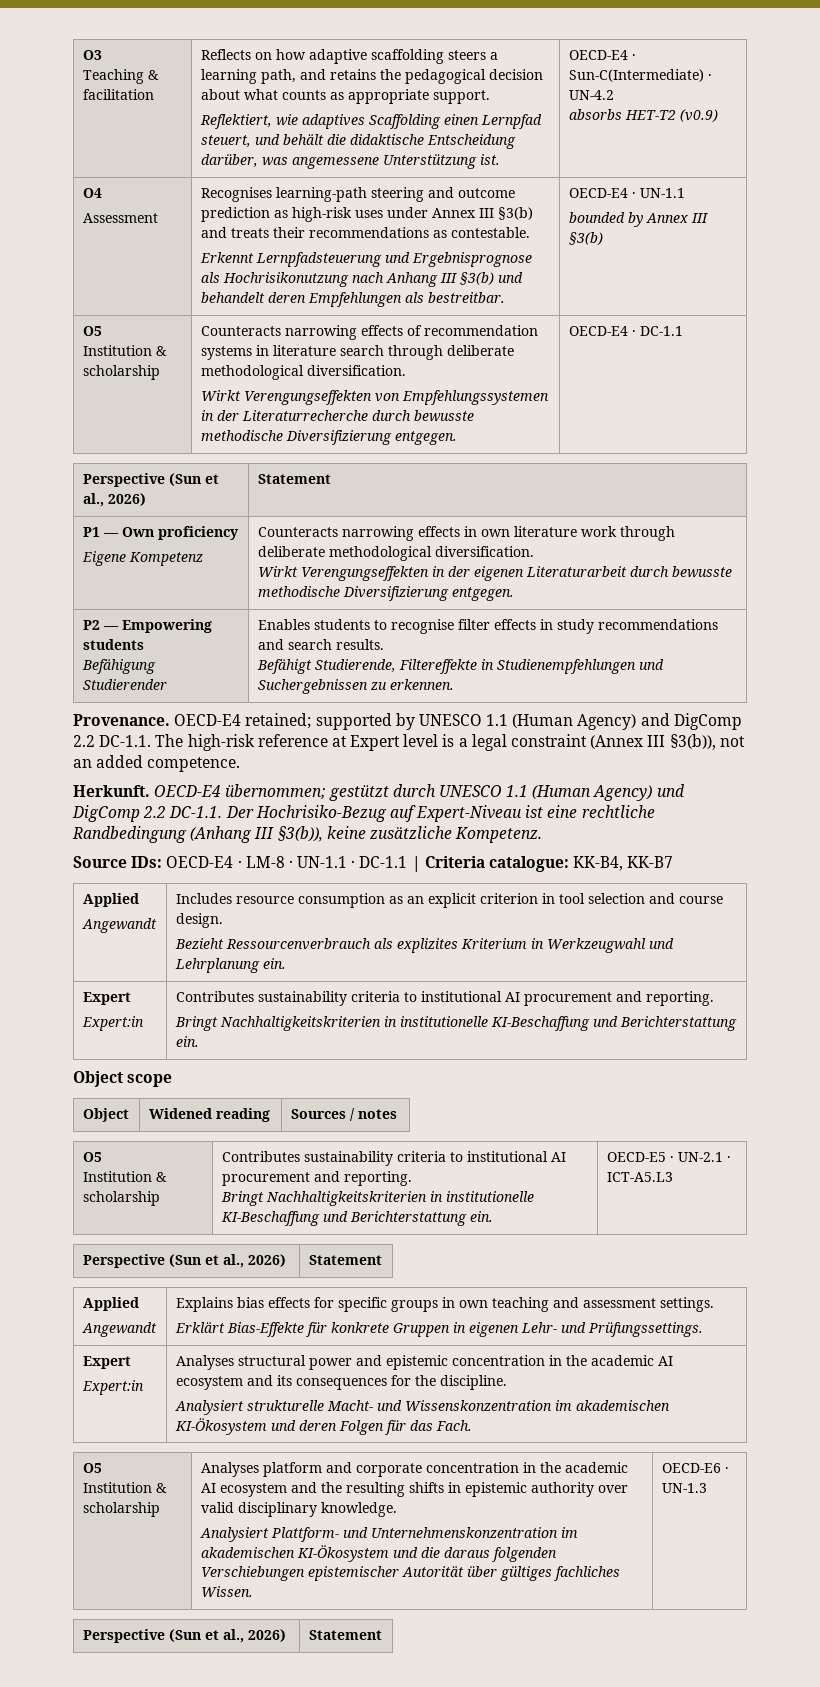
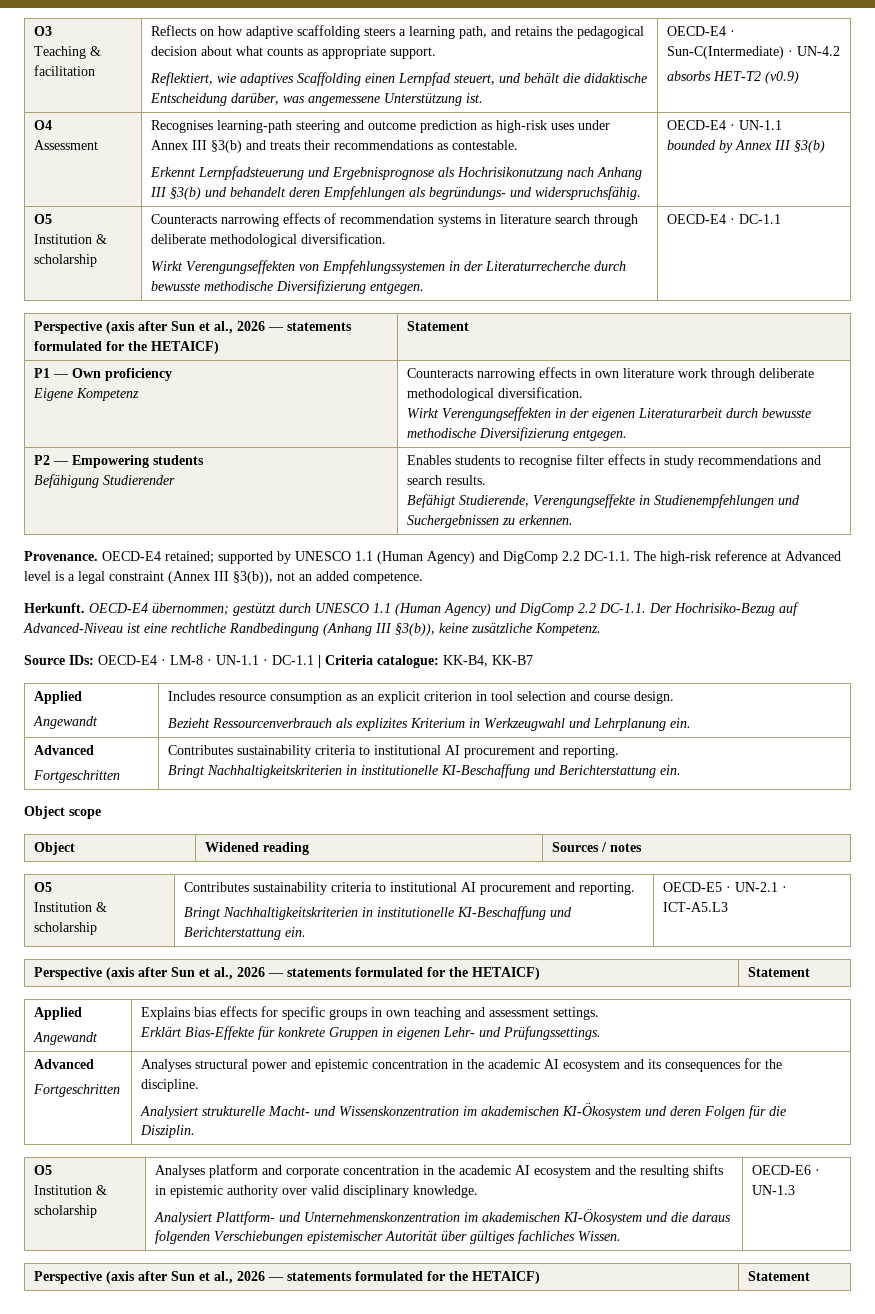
- Erkennt Lernpfadsteuerung und Ergebnisprognose als Hochrisikonutzung nach Anhang III §3(b) und behandelt deren Empfehlungen als bestreitbar.
+ Erkennt Lernpfadsteuerung und Ergebnisprognose als Hochrisikonutzung nach Anhang III §3(b) und behandelt deren Empfehlungen als begründungs- und widerspruchsfähig.
  bounded by Annex III §3(b)
  O5
  Institution & scholarship | Counteracts narrowing effects of recommendation systems in literature search through deliberate methodological diversification.
  Wirkt Verengungseffekten von Empfehlungssystemen in der Literaturrecherche durch bewusste methodische Diversifizierung entgegen. | OECD-E4 · DC-1.1
- Perspective (Sun et al., 2026) | Statement
+ Perspective (axis after Sun et al., 2026 — statements formulated for the HETAICF) | Statement
  P2 — Empowering students
  Befähigung Studierender | Enables students to recognise filter effects in study recommendations and search results.
- Befähigt Studierende, Filtereffekte in Studienempfehlungen und Suchergebnissen zu erkennen.
+ Befähigt Studierende, Verengungseffekte in Studienempfehlungen und Suchergebnissen zu erkennen.
- OECD-E4 retained; supported by UNESCO 1.1 (Human Agency) and DigComp 2.2 DC-1.1. The high-risk reference at Expert level is a legal constraint (Annex III §3(b)), not an added competence.
+ OECD-E4 retained; supported by UNESCO 1.1 (Human Agency) and DigComp 2.2 DC-1.1. The high-risk reference at Advanced level is a legal constraint (Annex III §3(b)), not an added competence.
- OECD-E4 übernommen; gestützt durch UNESCO 1.1 (Human Agency) und DigComp 2.2 DC-1.1. Der Hochrisiko-Bezug auf Expert-Niveau ist eine rechtliche Randbedingung (Anhang III §3(b)), keine zusätzliche Kompetenz.
+ OECD-E4 übernommen; gestützt durch UNESCO 1.1 (Human Agency) und DigComp 2.2 DC-1.1. Der Hochrisiko-Bezug auf Advanced-Niveau ist eine rechtliche Randbedingung (Anhang III §3(b)), keine zusätzliche Kompetenz.
  Source IDs: OECD-E4 · LM-8 · UN-1.1 · DC-1.1 | Criteria catalogue: KK-B4, KK-B7
  Applied
  Angewandt | Includes resource consumption as an explicit criterion in tool selection and course design.
  Bezieht Ressourcenverbrauch als explizites Kriterium in Werkzeugwahl und Lehrplanung ein.
- Expert
- Expert:in | Contributes sustainability criteria to institutional AI procurement and reporting.
+ Advanced
+ Fortgeschritten | Contributes sustainability criteria to institutional AI procurement and reporting.
  Object | Widened reading | Sources / notes
  O5
  Institution & scholarship | Contributes sustainability criteria to institutional AI procurement and reporting.
  Bringt Nachhaltigkeitskriterien in institutionelle KI-Beschaffung und Berichterstattung ein. | OECD-E5 · UN-2.1 · ICT-A5.L3
- Perspective (Sun et al., 2026) | Statement
+ Perspective (axis after Sun et al., 2026 — statements formulated for the HETAICF) | Statement
  Applied
  Angewandt | Explains bias effects for specific groups in own teaching and assessment settings.
  Erklärt Bias-Effekte für konkrete Gruppen in eigenen Lehr- und Prüfungssettings.
- Expert
- Expert:in | Analyses structural power and epistemic concentration in the academic AI ecosystem and its consequences for the discipline.
- Analysiert strukturelle Macht- und Wissenskonzentration im akademischen KI-Ökosystem und deren Folgen für das Fach.
+ Advanced
+ Fortgeschritten | Analyses structural power and epistemic concentration in the academic AI ecosystem and its consequences for the discipline.
+ Analysiert strukturelle Macht- und Wissenskonzentration im akademischen KI-Ökosystem und deren Folgen für die Disziplin.
  OECD-E6 · UN-1.3
- Perspective (Sun et al., 2026) | Statement
+ Perspective (axis after Sun et al., 2026 — statements formulated for the HETAICF) | Statement

